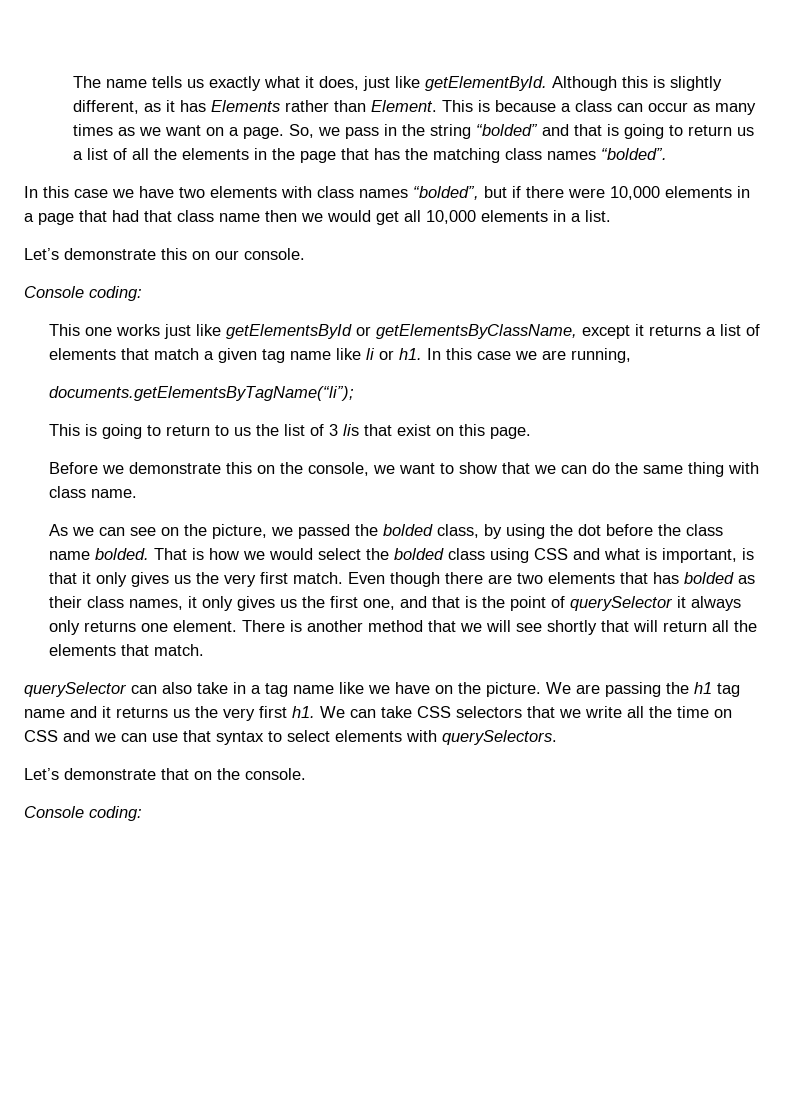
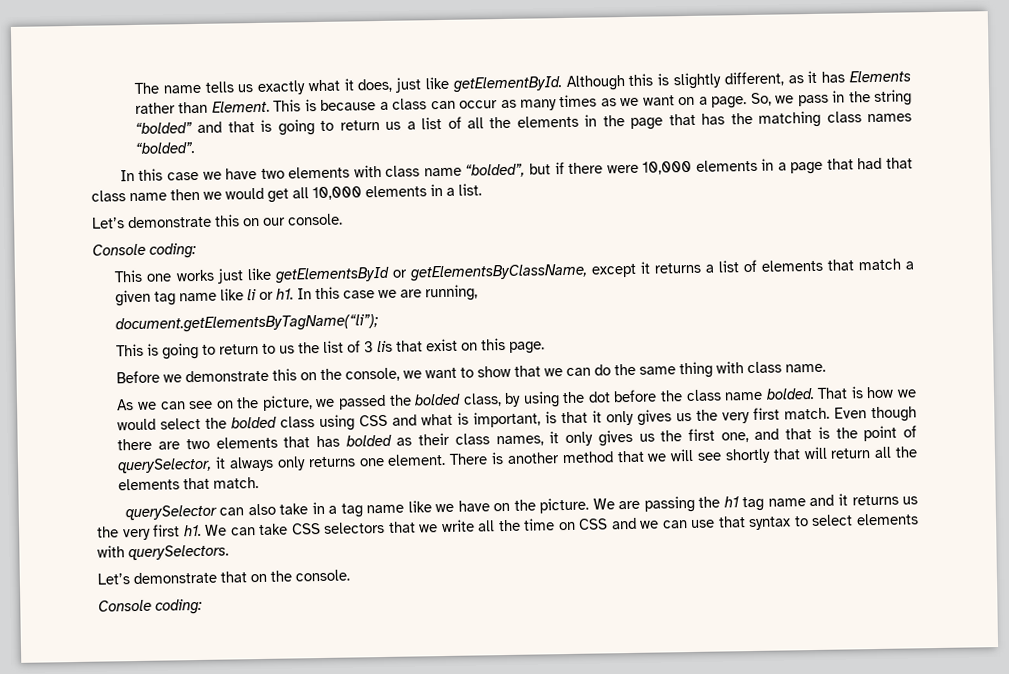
- In this case we have two elements with class names “bolded”, but if there were 10,000 elements in a page that had that class name then we would get all 10,000 elements in a list.
+ In this case we have two elements with class name “bolded”, but if there were 10,000 elements in a page that had that class name then we would get all 10,000 elements in a list.
- documents.getElementsByTagName(“li”);
+ document.getElementsByTagName(“li”);
- Even though there are two elements that has bolded as their class names, it only gives us the first one, and that is the point of querySelector it always only returns one element.
+ Even though there are two elements that has bolded as their class names, it only gives us the first one, and that is the point of querySelector, it always only returns one element.

